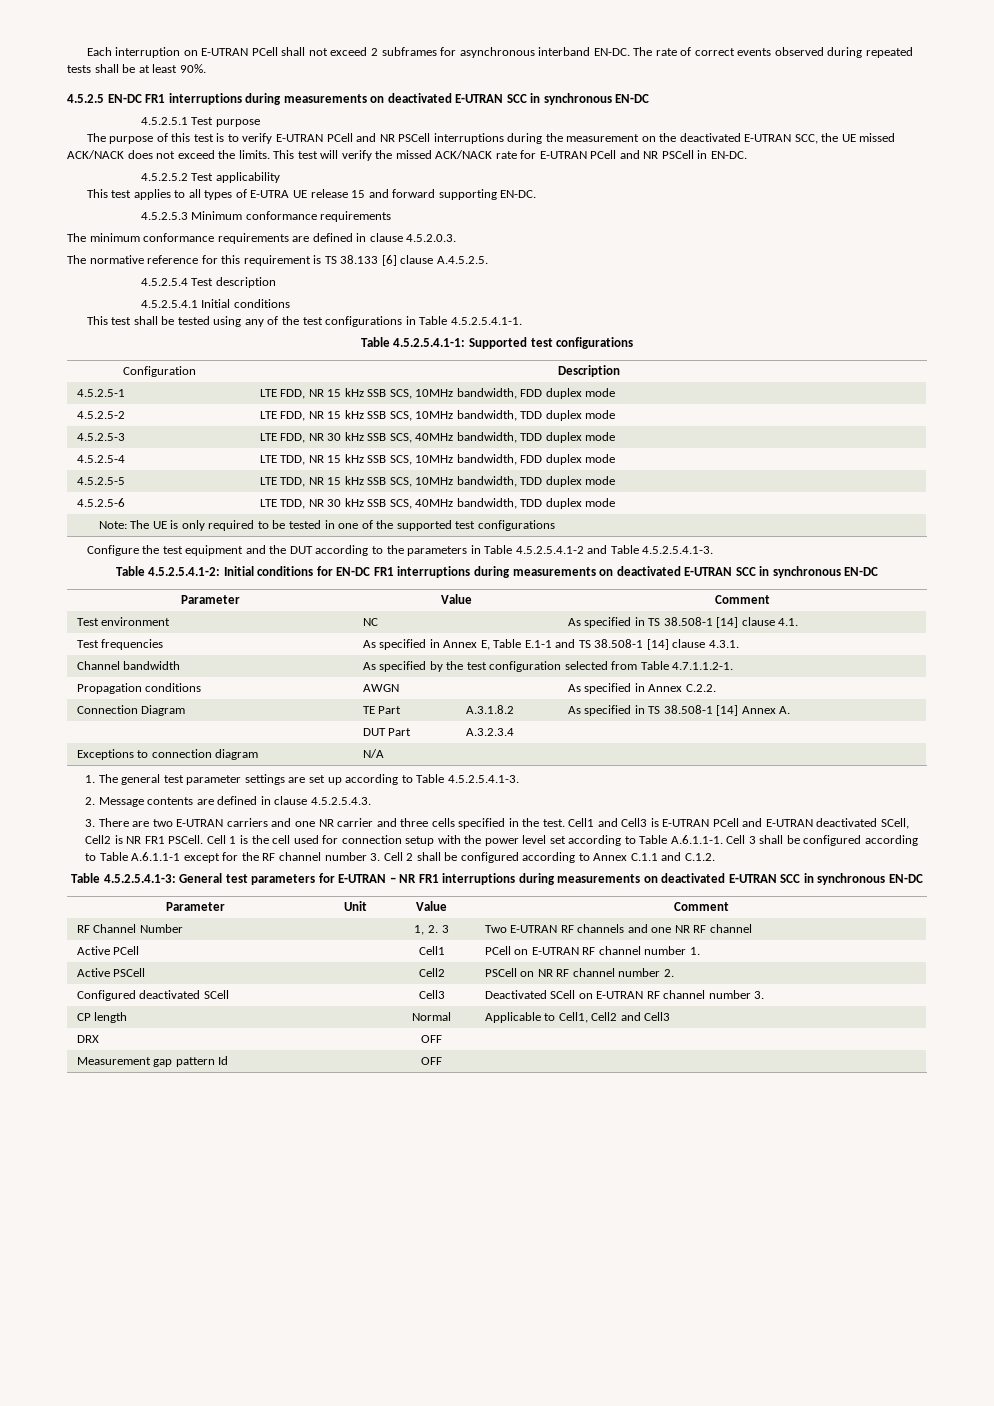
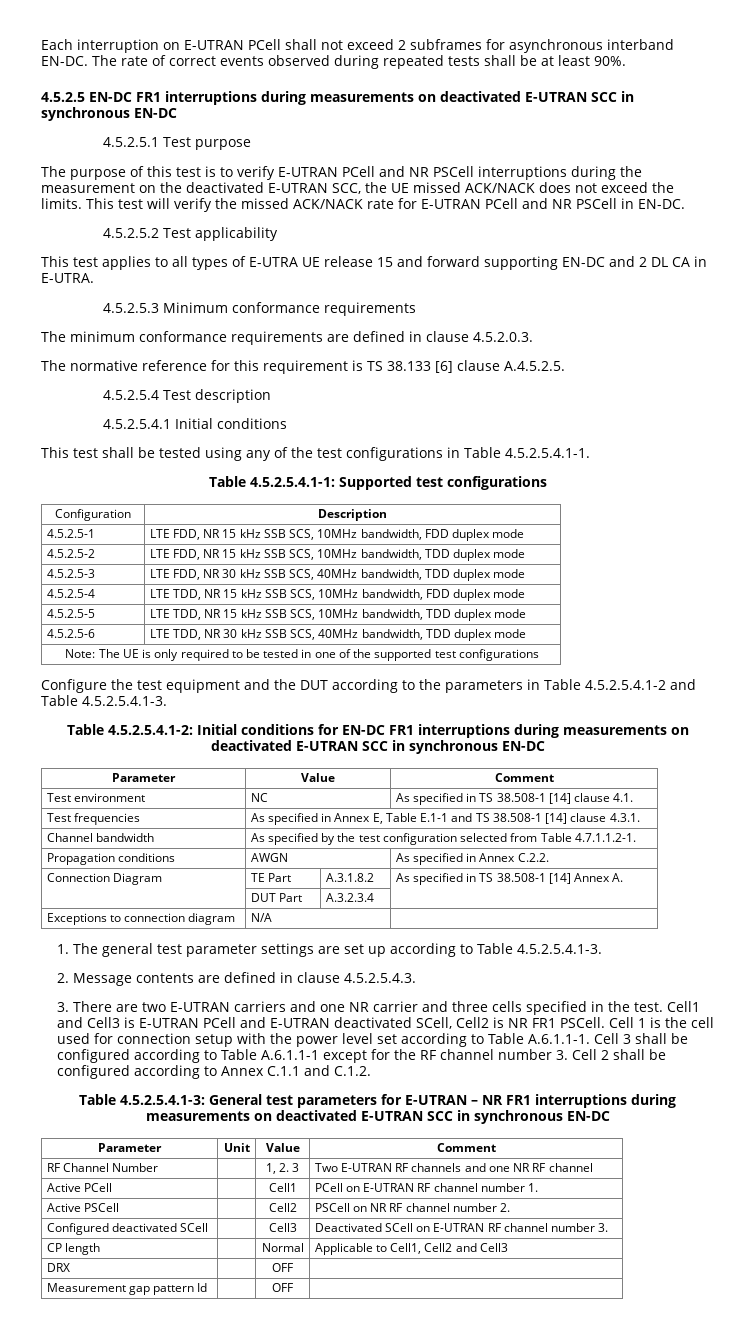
- This test applies to all types of E-UTRA UE release 15 and forward supporting EN-DC.
+ This test applies to all types of E-UTRA UE release 15 and forward supporting EN-DC and 2 DL CA in E-UTRA.

